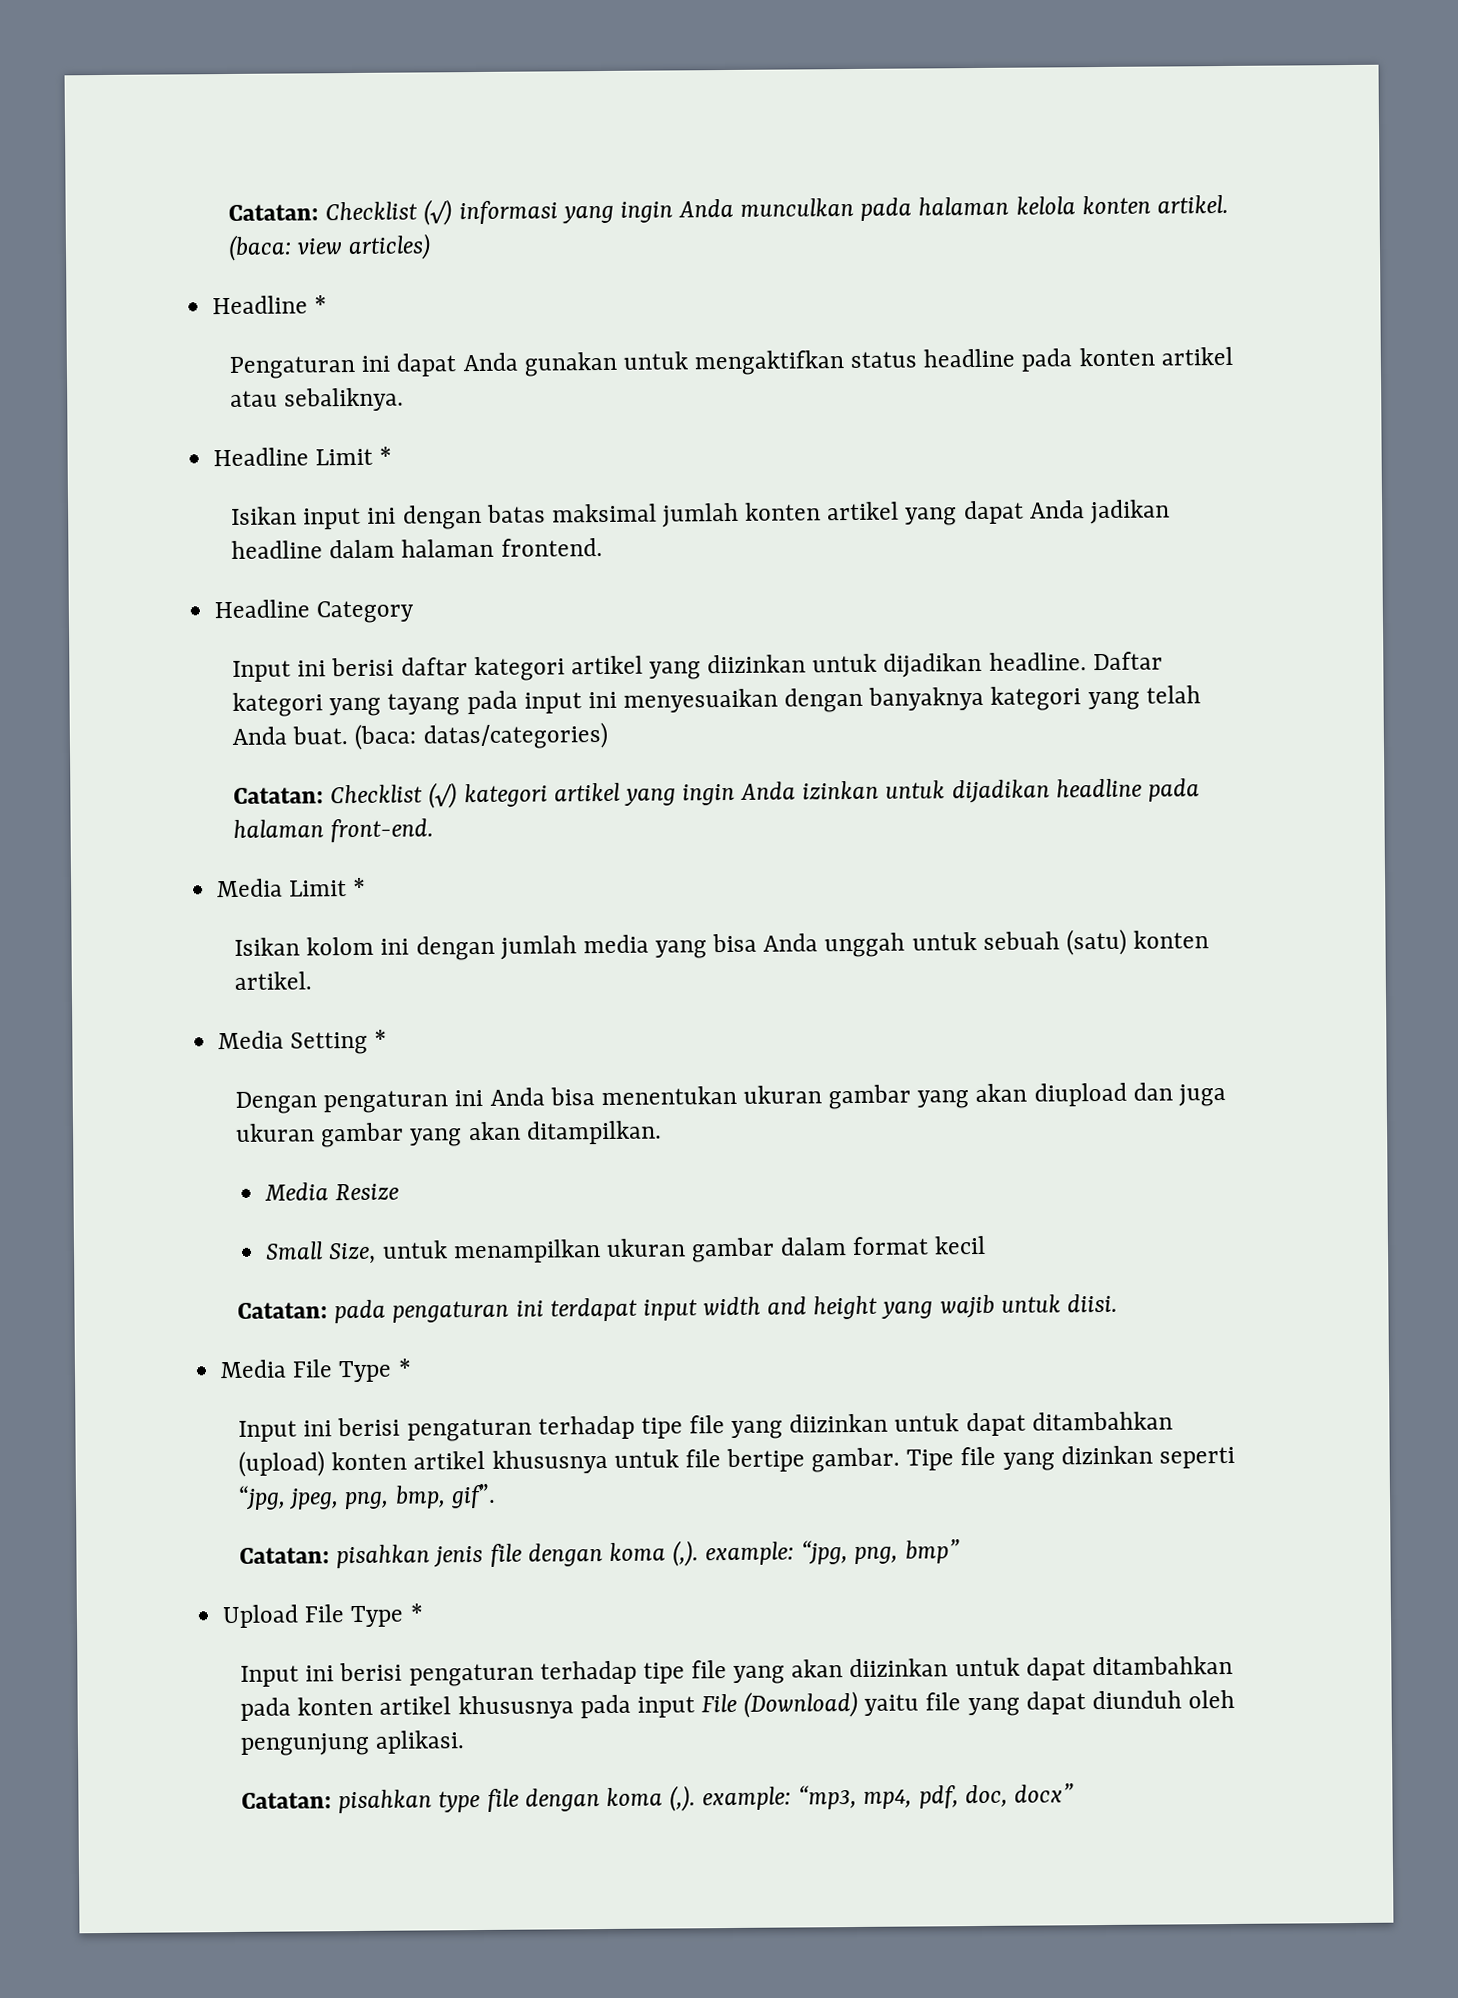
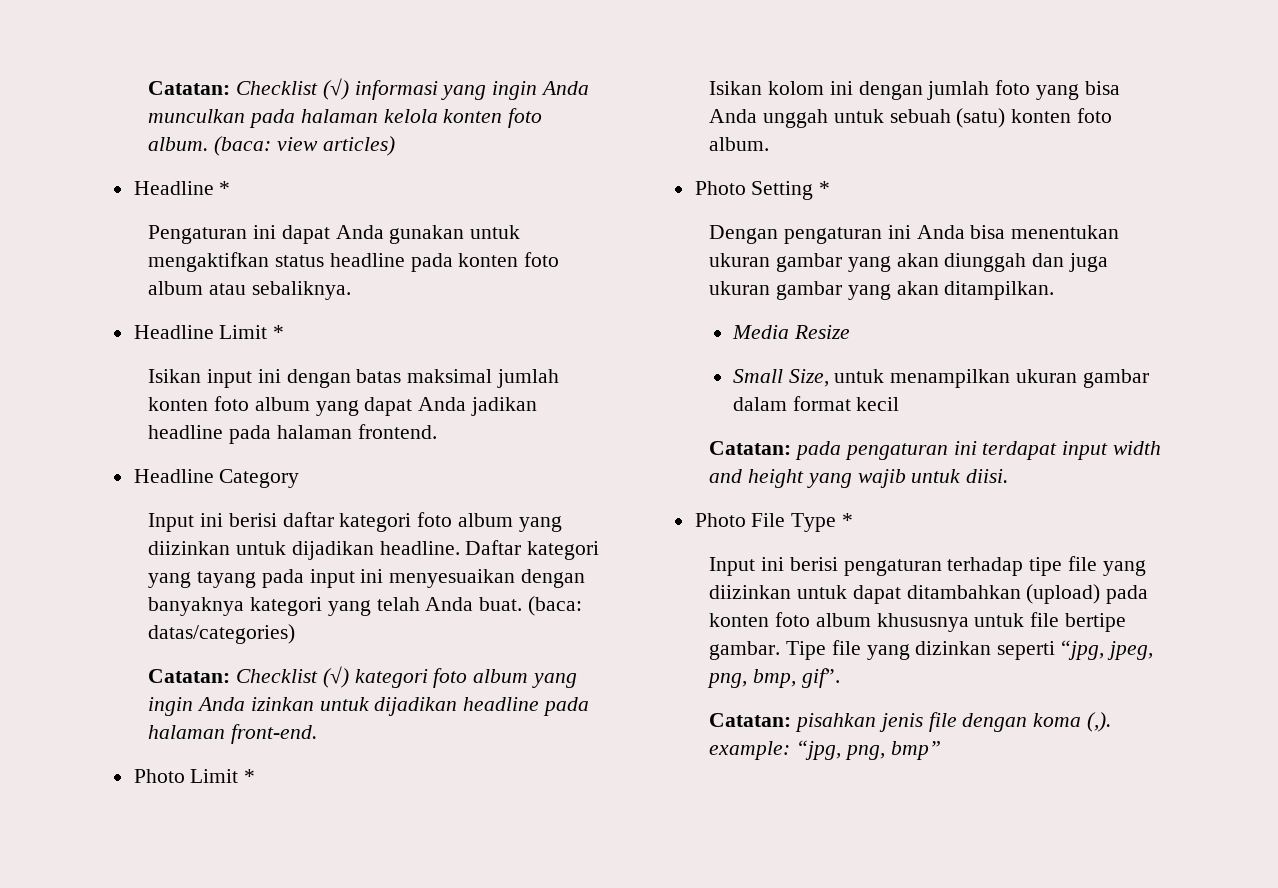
- Catatan: Checklist (√) informasi yang ingin Anda munculkan pada halaman kelola konten artikel.
+ Catatan: Checklist (√) informasi yang ingin Anda munculkan pada halaman kelola konten foto album.
- Pengaturan ini dapat Anda gunakan untuk mengaktifkan status headline pada konten artikel atau sebaliknya.
+ Pengaturan ini dapat Anda gunakan untuk mengaktifkan status headline pada konten foto album atau sebaliknya.
- Isikan input ini dengan batas maksimal jumlah konten artikel yang dapat Anda jadikan headline dalam halaman frontend.
+ Isikan input ini dengan batas maksimal jumlah konten foto album yang dapat Anda jadikan headline pada halaman frontend.
- Input ini berisi daftar kategori artikel yang diizinkan untuk dijadikan headline.
+ Input ini berisi daftar kategori foto album yang diizinkan untuk dijadikan headline.
- Catatan: Checklist (√) kategori artikel yang ingin Anda izinkan untuk dijadikan headline pada halaman front-end.
+ Catatan: Checklist (√) kategori foto album yang ingin Anda izinkan untuk dijadikan headline pada halaman front-end.
- Media Limit *
+ Photo Limit *
- Isikan kolom ini dengan jumlah media yang bisa Anda unggah untuk sebuah (satu) konten artikel.
- Media Setting *
+ Isikan kolom ini dengan jumlah foto yang bisa Anda unggah untuk sebuah (satu) konten foto album.
+ Photo Setting *
- Dengan pengaturan ini Anda bisa menentukan ukuran gambar yang akan diupload dan juga ukuran gambar yang akan ditampilkan.
+ Dengan pengaturan ini Anda bisa menentukan ukuran gambar yang akan diunggah dan juga ukuran gambar yang akan ditampilkan.
- Media File Type *
+ Photo File Type *
- Input ini berisi pengaturan terhadap tipe file yang diizinkan untuk dapat ditambahkan (upload) konten artikel khususnya untuk file bertipe gambar.
+ Input ini berisi pengaturan terhadap tipe file yang diizinkan untuk dapat ditambahkan (upload) pada konten foto album khususnya untuk file bertipe gambar.
- Upload File Type *
- Input ini berisi pengaturan terhadap tipe file yang akan diizinkan untuk dapat ditambahkan pada konten artikel khususnya pada input File (Download) yaitu file yang dapat diunduh oleh pengunjung aplikasi.
- Catatan: pisahkan type file dengan koma (,). example: “mp3, mp4, pdf, doc, docx”

